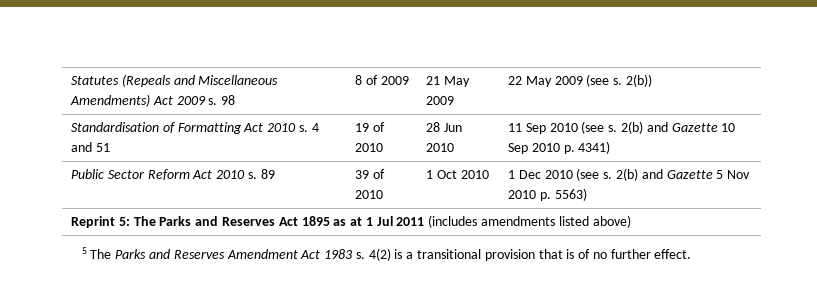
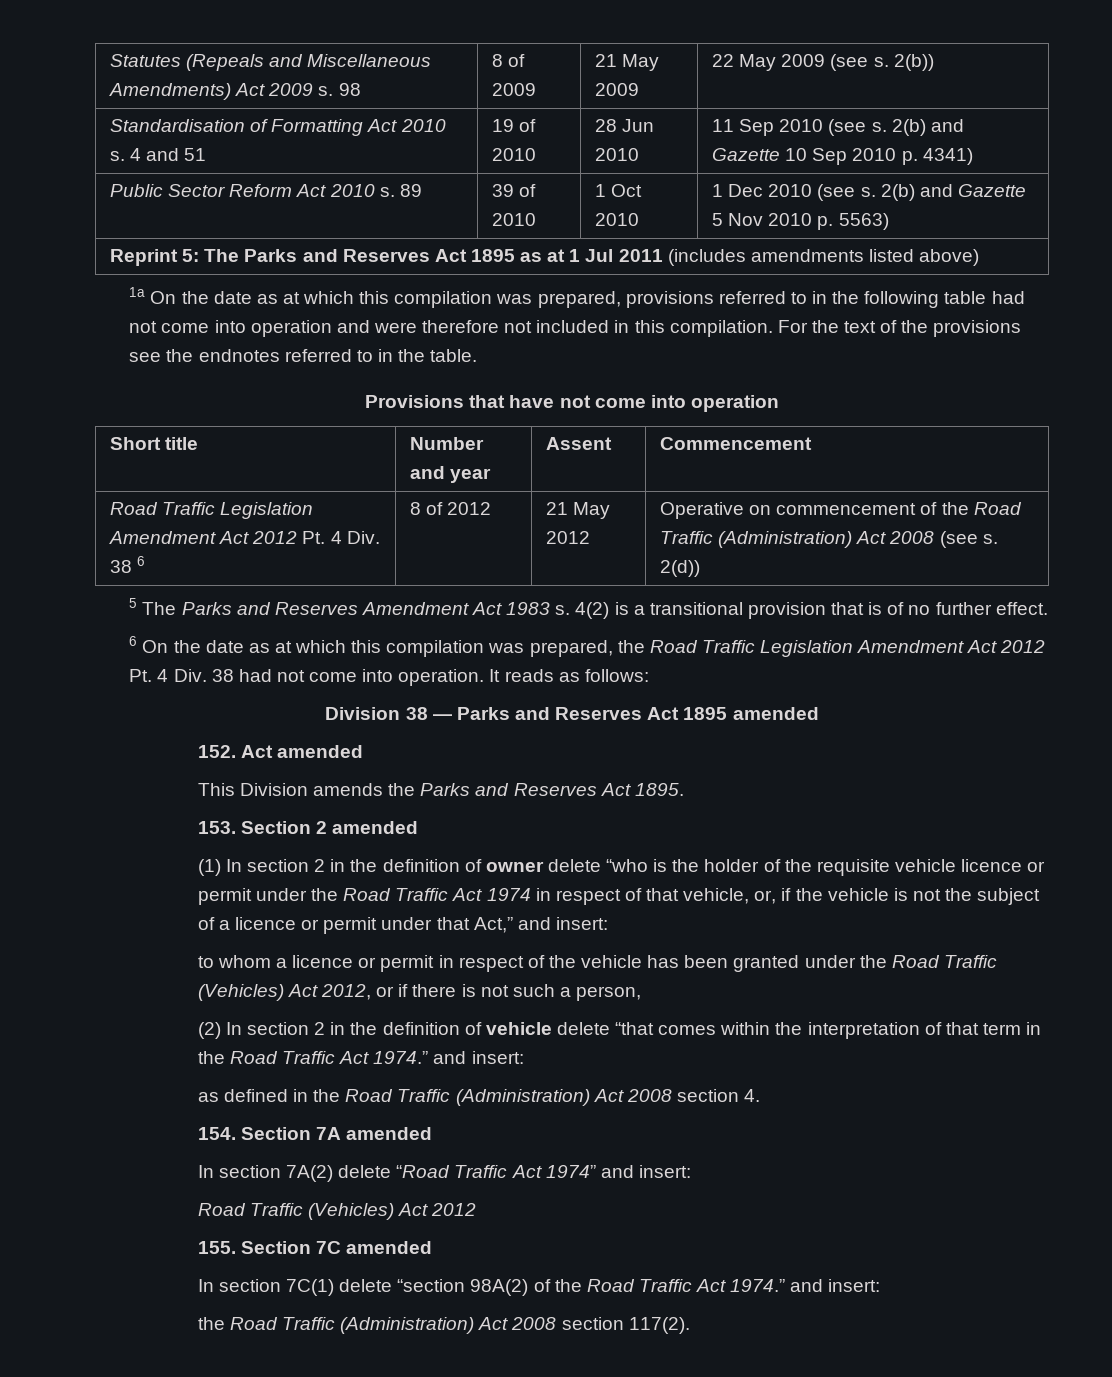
+ 1a On the date as at which this compilation was prepared, provisions referred to in the following table had not come into operation and were therefore not included in this compilation. For the text of the provisions see the endnotes referred to in the table.
+ Provisions that have not come into operation
+ Short title | Number and year | Assent | Commencement
+ Road Traffic Legislation Amendment Act 2012 Pt. 4 Div. 38 6 | 8 of 2012 | 21 May 2012 | Operative on commencement of the Road Traffic (Administration) Act 2008 (see s. 2(d))
+ 6 On the date as at which this compilation was prepared, the Road Traffic Legislation Amendment Act 2012 Pt. 4 Div. 38 had not come into operation. It reads as follows:
+ Division 38 — Parks and Reserves Act 1895 amended
+ 152. Act amended
+ This Division amends the Parks and Reserves Act 1895.
+ 153. Section 2 amended
+ (1) In section 2 in the definition of owner delete “who is the holder of the requisite vehicle licence or permit under the Road Traffic Act 1974 in respect of that vehicle, or, if the vehicle is not the subject of a licence or permit under that Act,” and insert:
+ to whom a licence or permit in respect of the vehicle has been granted under the Road Traffic (Vehicles) Act 2012, or if there is not such a person,
+ (2) In section 2 in the definition of vehicle delete “that comes within the interpretation of that term in the Road Traffic Act 1974.” and insert:
+ as defined in the Road Traffic (Administration) Act 2008 section 4.
+ 154. Section 7A amended
+ In section 7A(2) delete “Road Traffic Act 1974” and insert:
+ Road Traffic (Vehicles) Act 2012
+ 155. Section 7C amended
+ In section 7C(1) delete “section 98A(2) of the Road Traffic Act 1974.” and insert:
+ the Road Traffic (Administration) Act 2008 section 117(2).

